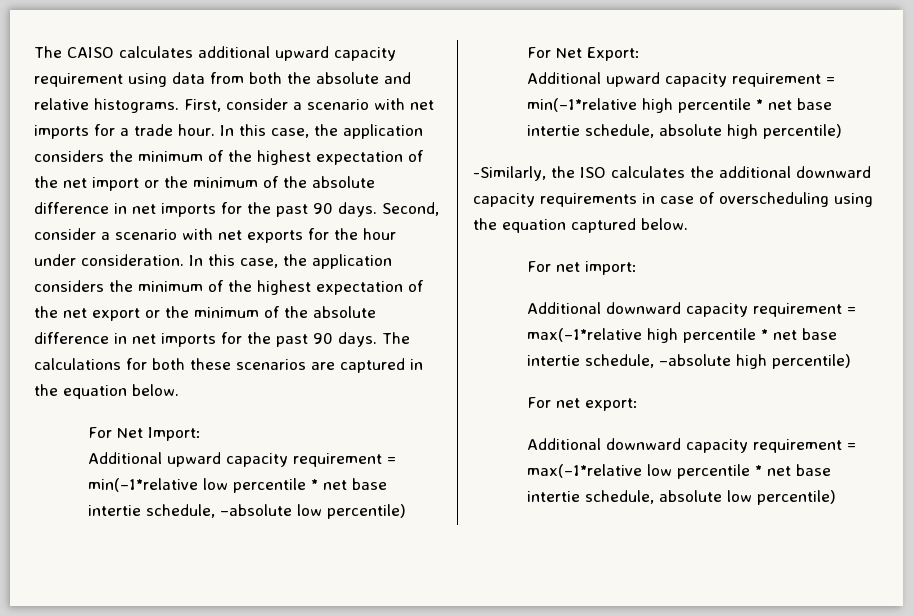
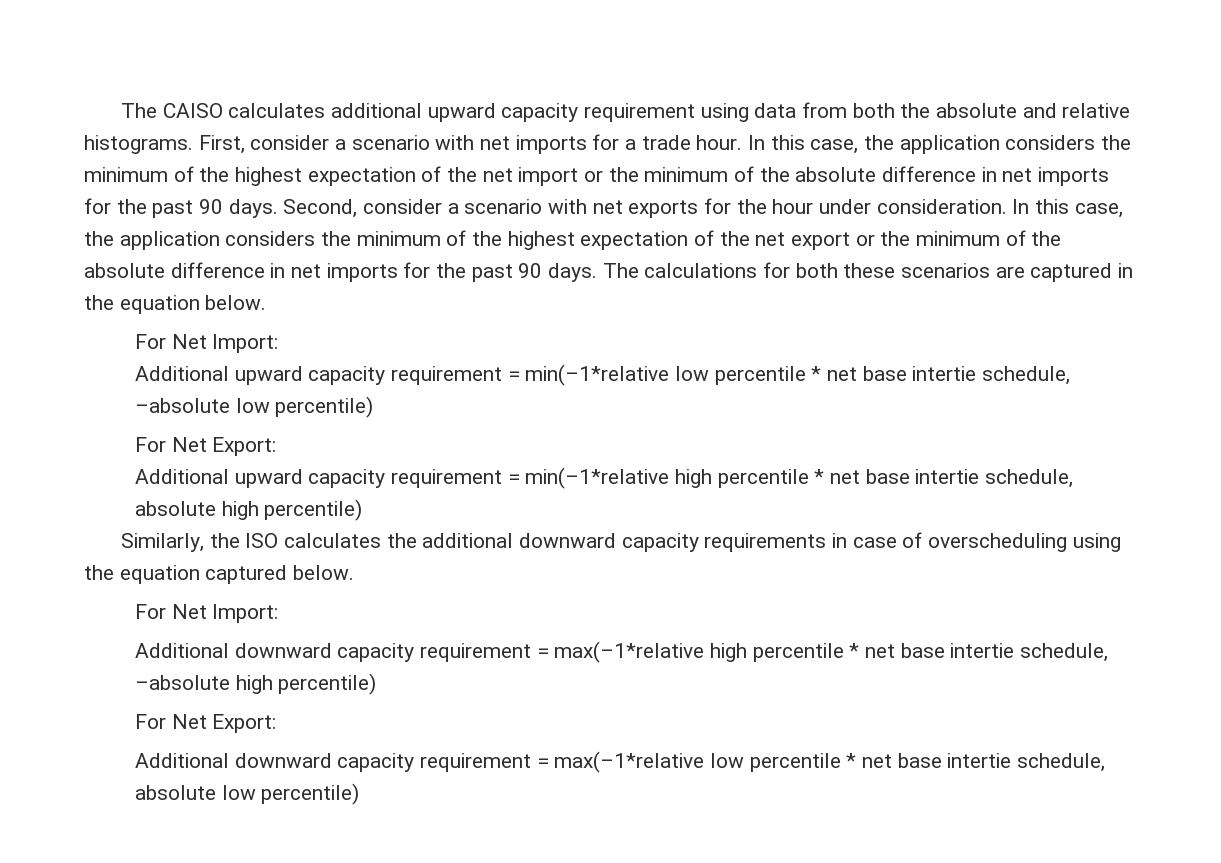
- -Similarly, the ISO calculates the additional downward capacity requirements in case of overscheduling using the equation captured below.
- For net import:
+ Similarly, the ISO calculates the additional downward capacity requirements in case of overscheduling using the equation captured below.
+ For Net Import:
  Additional downward capacity requirement = max(–1*relative high percentile * net base intertie schedule, –absolute high percentile)
- For net export:
+ For Net Export:

